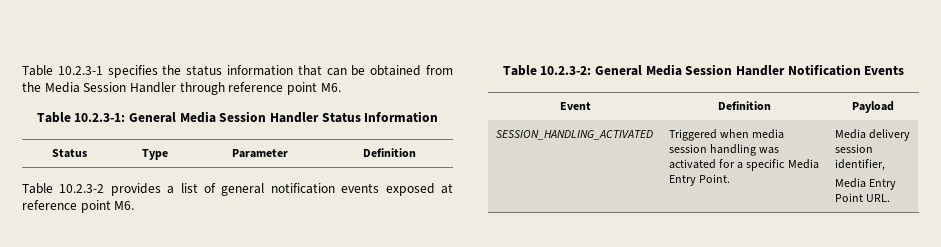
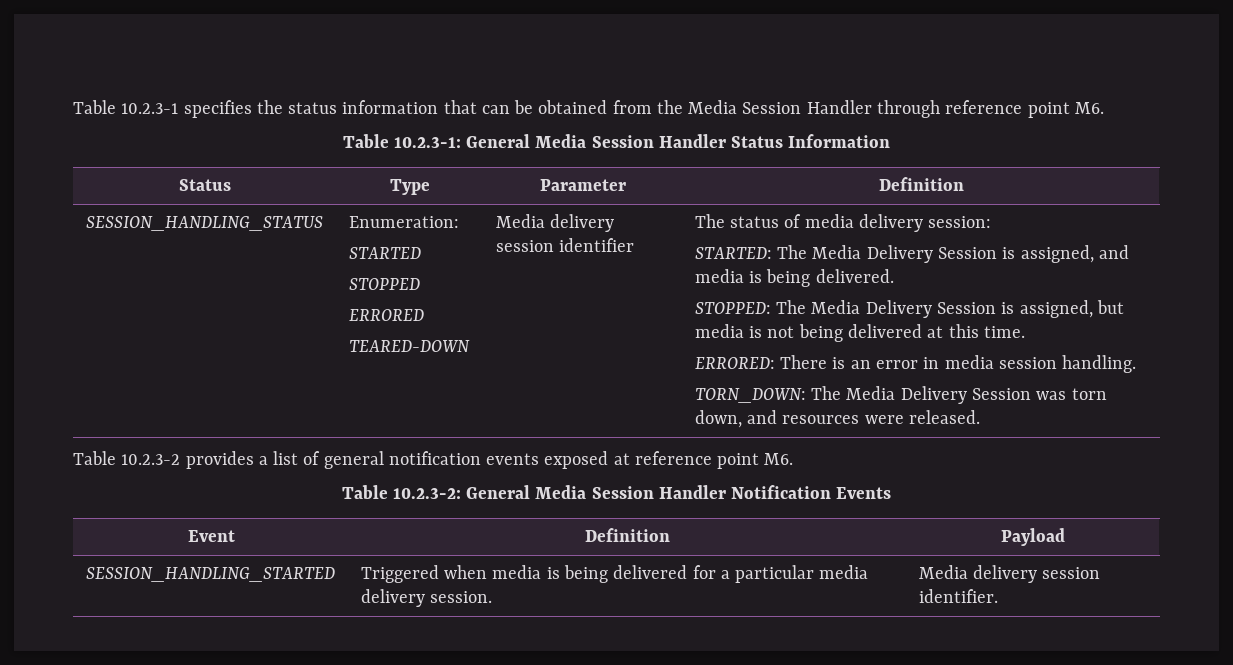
+ SESSION_HANDLING_STATUS | Enumeration:
+ STARTED
+ STOPPED
+ ERRORED
+ TEARED-DOWN | Media delivery session identifier | The status of media delivery session:
+ STARTED: The Media Delivery Session is assigned, and media is being delivered.
+ STOPPED: The Media Delivery Session is assigned, but media is not being delivered at this time.
+ ERRORED: There is an error in media session handling.
+ TORN_DOWN: The Media Delivery Session was torn down, and resources were released.
- SESSION_HANDLING_ACTIVATED | Triggered when media session handling was activated for a specific Media Entry Point. | Media delivery session identifier,
- Media Entry Point URL.
+ SESSION_HANDLING_STARTED | Triggered when media is being delivered for a particular media delivery session. | Media delivery session identifier.

